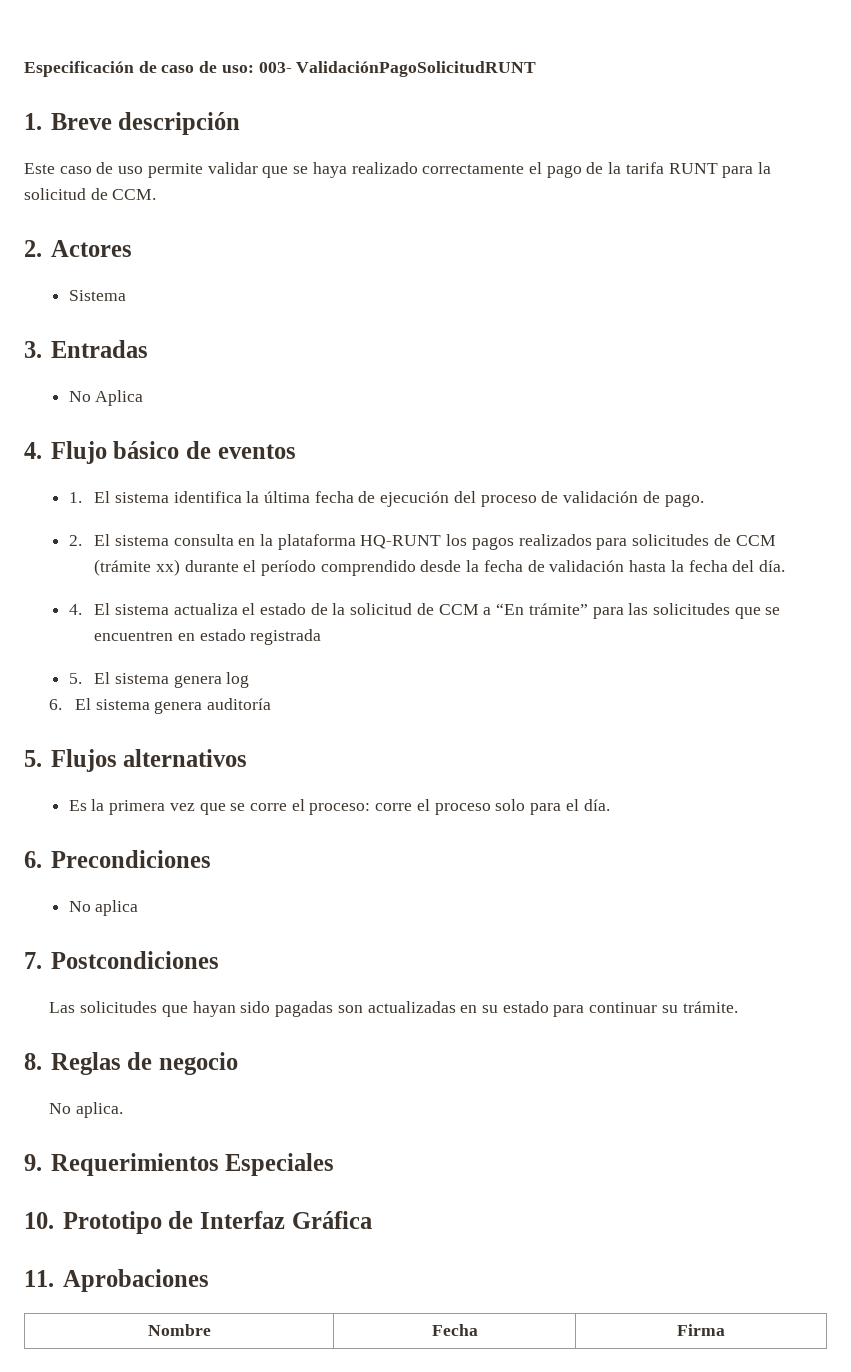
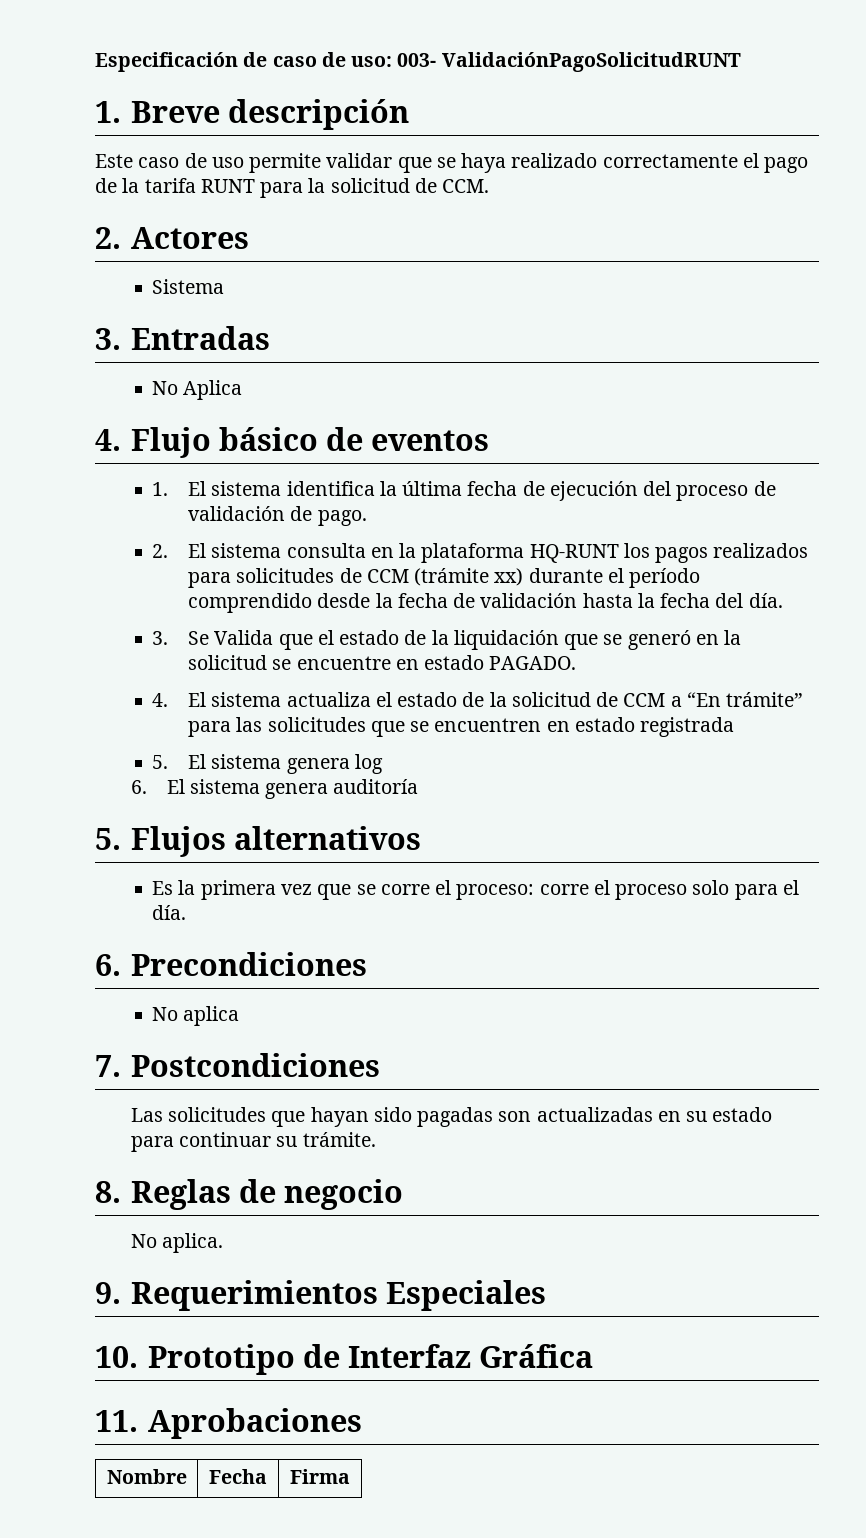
+ 3. Se Valida que el estado de la liquidación que se generó en la solicitud se encuentre en estado PAGADO.

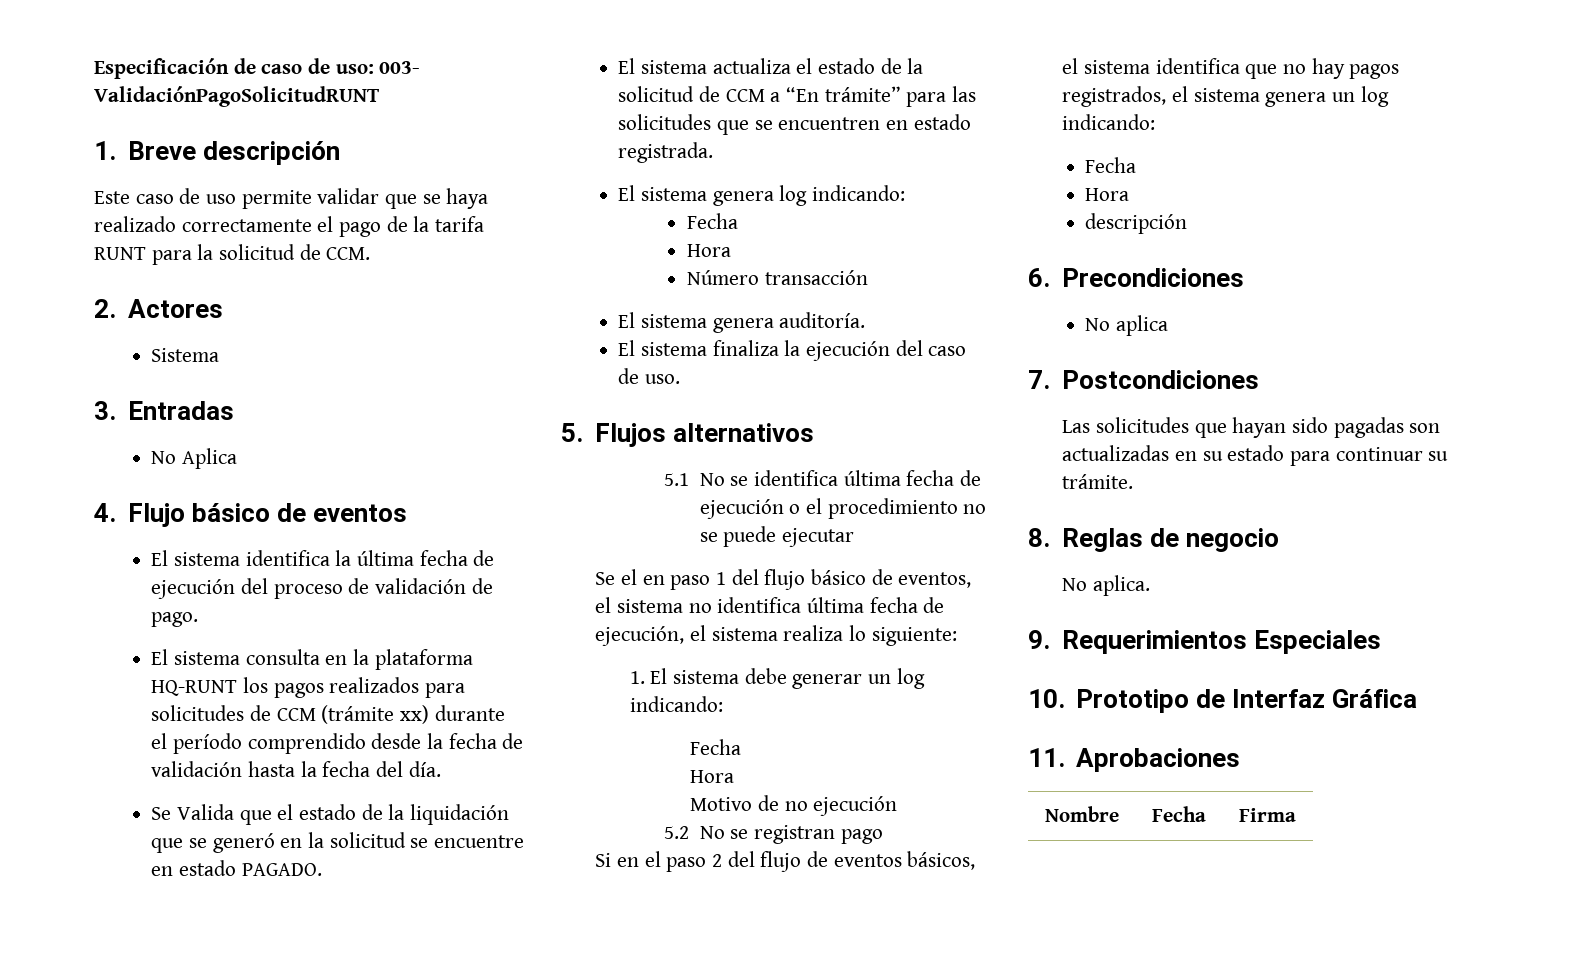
- 1. El sistema identifica la última fecha de ejecución del proceso de validación de pago.
+ El sistema identifica la última fecha de ejecución del proceso de validación de pago.
- 2. El sistema consulta en la plataforma HQ-RUNT los pagos realizados para solicitudes de CCM (trámite xx) durante el período comprendido desde la fecha de validación hasta la fecha del día.
+ El sistema consulta en la plataforma HQ-RUNT los pagos realizados para solicitudes de CCM (trámite xx) durante el período comprendido desde la fecha de validación hasta la fecha del día.
- 3. Se Valida que el estado de la liquidación que se generó en la solicitud se encuentre en estado PAGADO.
+ Se Valida que el estado de la liquidación que se generó en la solicitud se encuentre en estado PAGADO.
- 4. El sistema actualiza el estado de la solicitud de CCM a “En trámite” para las solicitudes que se encuentren en estado registrada
- 5. El sistema genera log
- 6. El sistema genera auditoría
+ El sistema actualiza el estado de la solicitud de CCM a “En trámite” para las solicitudes que se encuentren en estado registrada.
+ El sistema genera log indicando:
+ Fecha
+ Hora
+ Número transacción
+ El sistema genera auditoría.
+ El sistema finaliza la ejecución del caso de uso.
  5. Flujos alternativos
- Es la primera vez que se corre el proceso: corre el proceso solo para el día.
+ 5.1 No se identifica última fecha de ejecución o el procedimiento no se puede ejecutar
+ Se el en paso 1 del flujo básico de eventos, el sistema no identifica última fecha de ejecución, el sistema realiza lo siguiente:
+ 1. El sistema debe generar un log indicando:
+ Fecha
+ Hora
+ Motivo de no ejecución
+ 5.2 No se registran pago
+ Si en el paso 2 del flujo de eventos básicos, el sistema identifica que no hay pagos registrados, el sistema genera un log indicando:
+ Fecha
+ Hora
+ descripción

